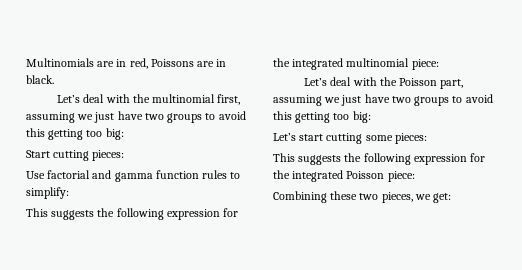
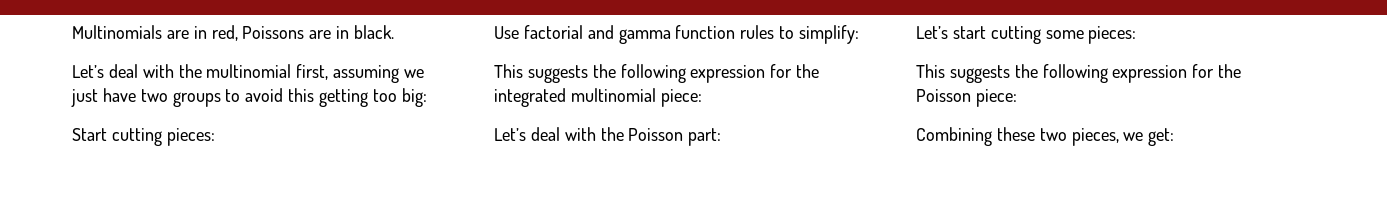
- Let’s deal with the Poisson part, assuming we just have two groups to avoid this getting too big:
+ Let’s deal with the Poisson part:
- This suggests the following expression for the integrated Poisson piece:
+ This suggests the following expression for the Poisson piece:

